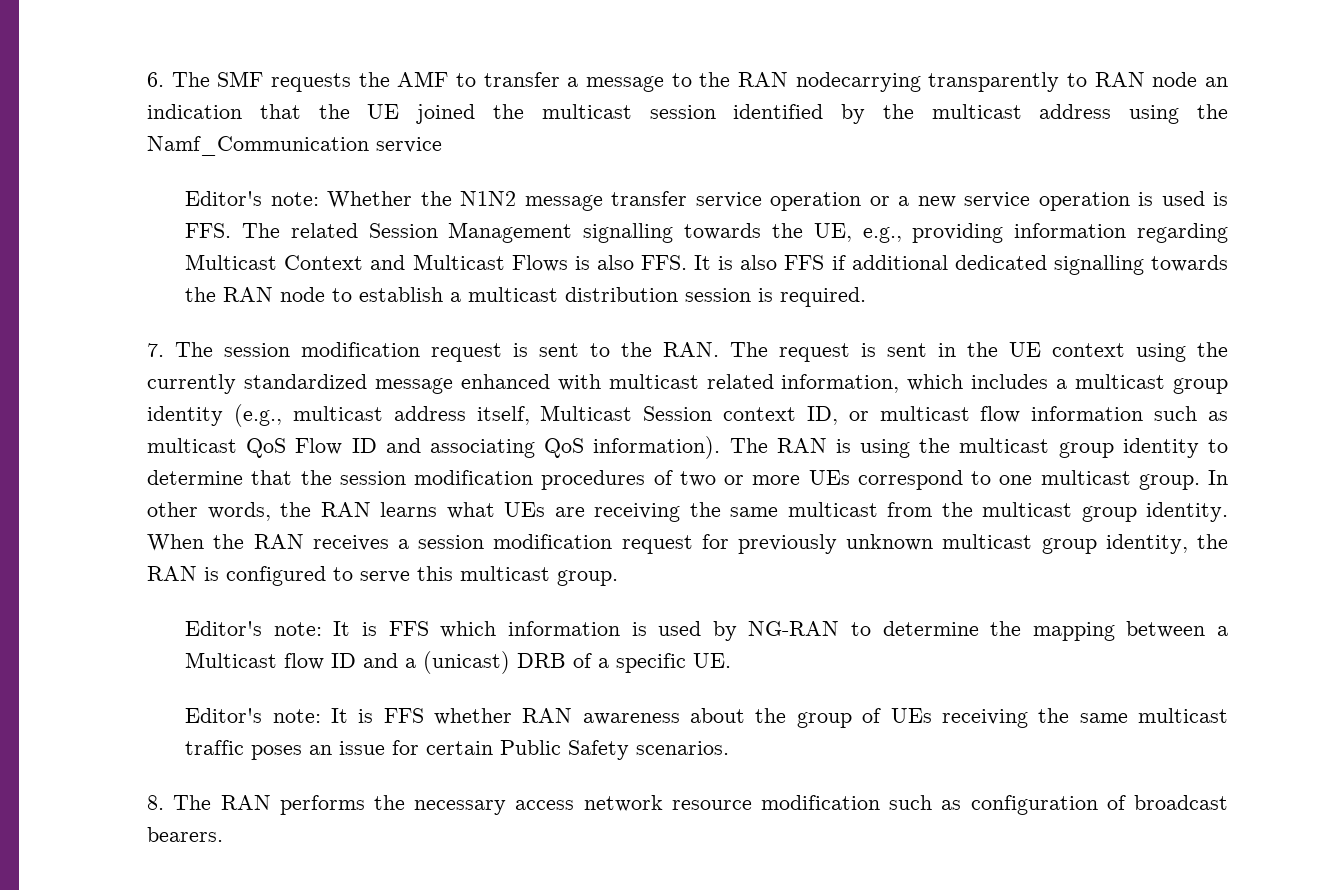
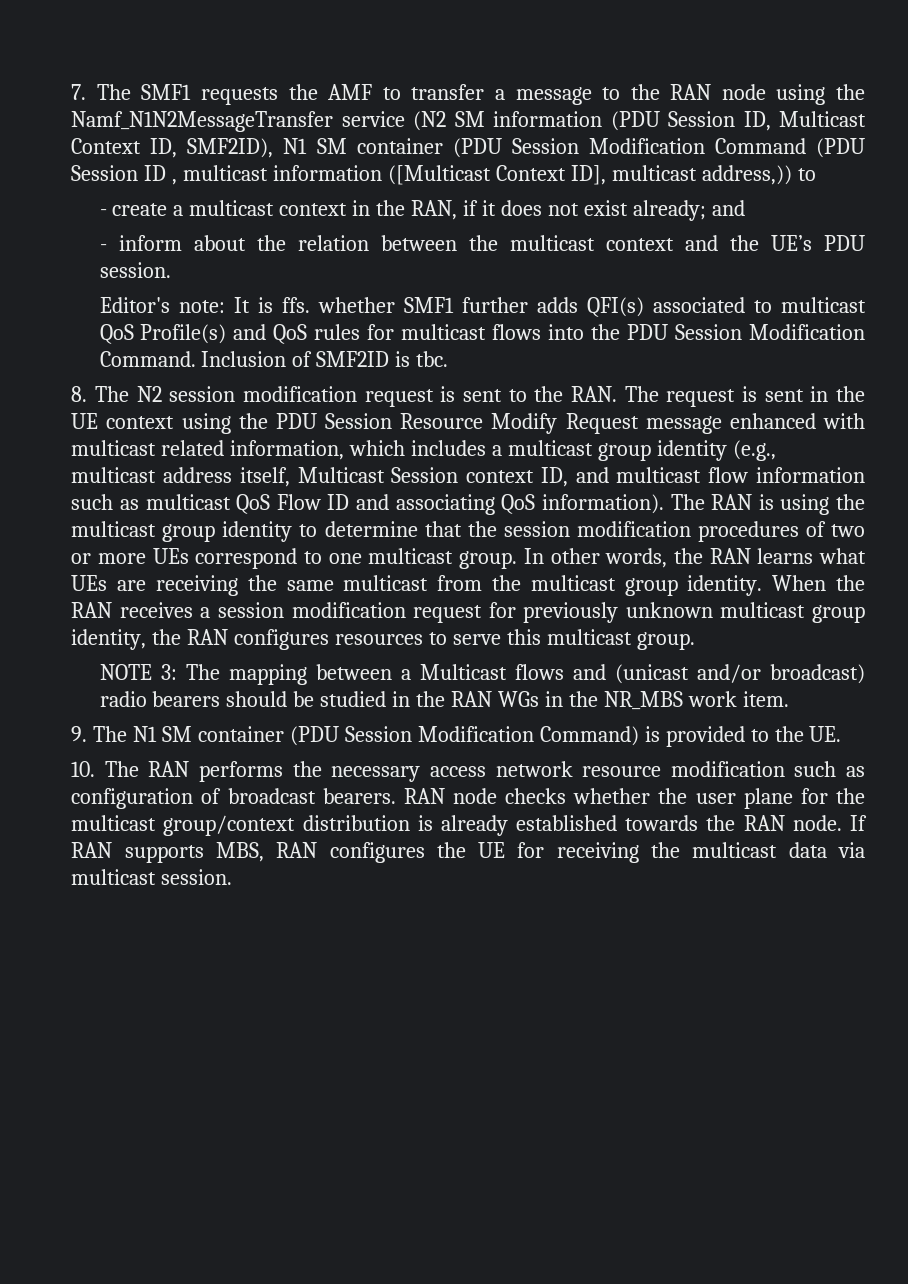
- 6. The SMF requests the AMF to transfer a message to the RAN nodecarrying transparently to RAN node an indication that the UE joined the multicast session identified by the multicast address using the Namf_Communication service
- Editor's note: Whether the N1N2 message transfer service operation or a new service operation is used is FFS. The related Session Management signalling towards the UE, e.g., providing information regarding Multicast Context and Multicast Flows is also FFS. It is also FFS if additional dedicated signalling towards the RAN node to establish a multicast distribution session is required.
- 7. The session modification request is sent to the RAN. The request is sent in the UE context using the currently standardized message enhanced with multicast related information, which includes a multicast group identity (e.g., multicast address itself, Multicast Session context ID, or multicast flow information such as multicast QoS Flow ID and associating QoS information).
+ 7. The SMF1 requests the AMF to transfer a message to the RAN node using the Namf_N1N2MessageTransfer service (N2 SM information (PDU Session ID, Multicast Context ID, SMF2ID), N1 SM container (PDU Session Modification Command (PDU Session ID , multicast information ([Multicast Context ID], multicast address,)) to
+ - create a multicast context in the RAN, if it does not exist already; and
+ - inform about the relation between the multicast context and the UE’s PDU session.
+ Editor's note: It is ffs. whether SMF1 further adds QFI(s) associated to multicast QoS Profile(s) and QoS rules for multicast flows into the PDU Session Modification Command. Inclusion of SMF2ID is tbc.
+ 8. The N2 session modification request is sent to the RAN. The request is sent in the UE context using the PDU Session Resource Modify Request message enhanced with multicast related information, which includes a multicast group identity (e.g., multicast address itself, Multicast Session context ID, and multicast flow information such as multicast QoS Flow ID and associating QoS information).
- When the RAN receives a session modification request for previously unknown multicast group identity, the RAN is configured to serve this multicast group.
+ When the RAN receives a session modification request for previously unknown multicast group identity, the RAN configures resources to serve this multicast group.
- Editor's note: It is FFS which information is used by NG-RAN to determine the mapping between a Multicast flow ID and a (unicast) DRB of a specific UE.
- Editor's note: It is FFS whether RAN awareness about the group of UEs receiving the same multicast traffic poses an issue for certain Public Safety scenarios.
- 8. The RAN performs the necessary access network resource modification such as configuration of broadcast bearers.
+ NOTE 3: The mapping between a Multicast flows and (unicast and/or broadcast) radio bearers should be studied in the RAN WGs in the NR_MBS work item.
+ 9. The N1 SM container (PDU Session Modification Command) is provided to the UE.
+ 10. The RAN performs the necessary access network resource modification such as configuration of broadcast bearers.
+ RAN node checks whether the user plane for the multicast group/context distribution is already established towards the RAN node. If RAN supports MBS, RAN configures the UE for receiving the multicast data via multicast session.

